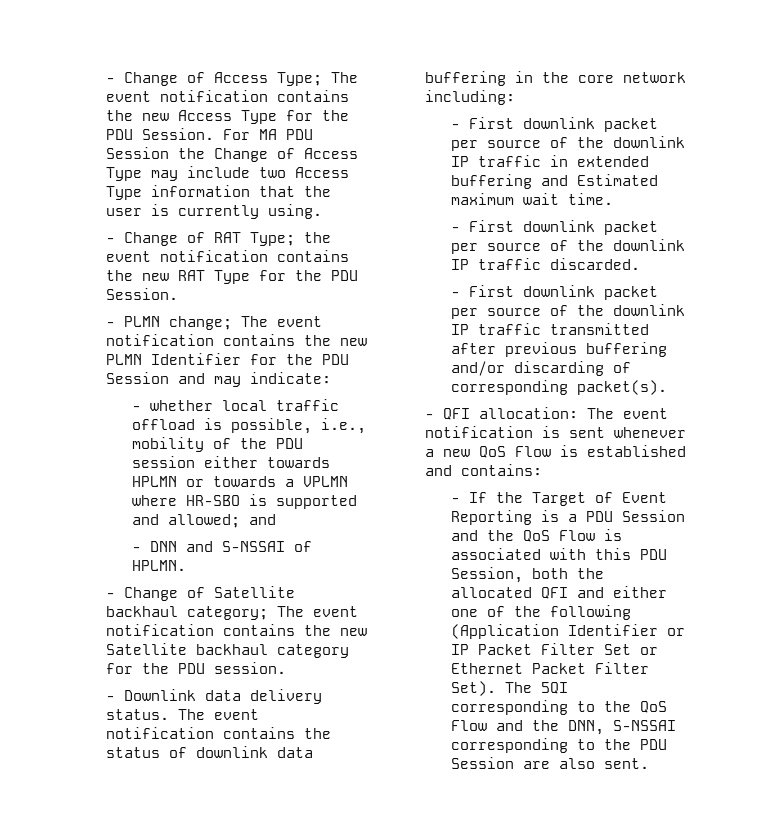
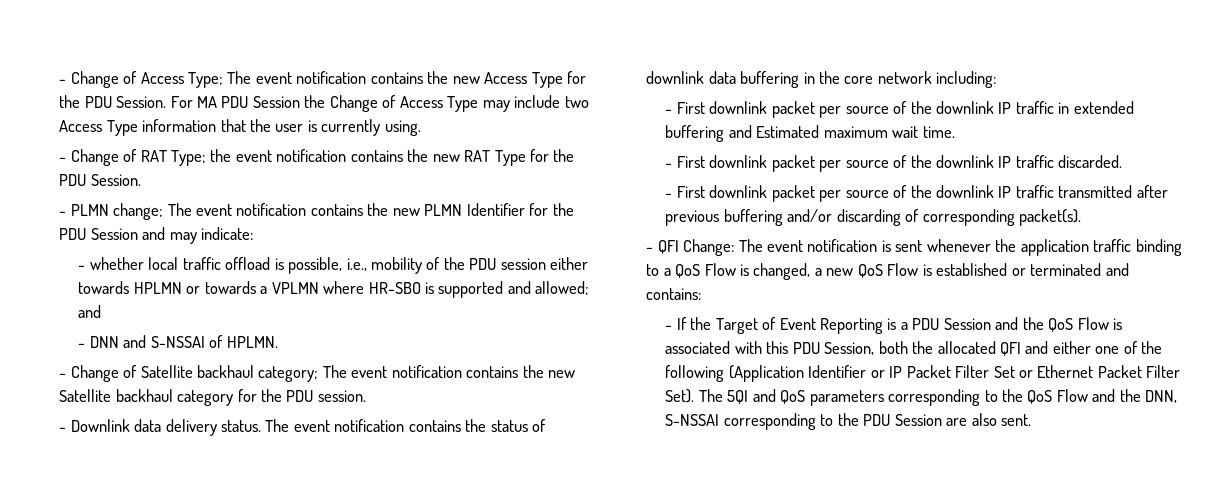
- - QFI allocation: The event notification is sent whenever a new QoS Flow is established and contains:
+ - QFI Change: The event notification is sent whenever the application traffic binding to a QoS Flow is changed, a new QoS Flow is established or terminated and contains:
- The 5QI corresponding to the QoS Flow and the DNN, S-NSSAI corresponding to the PDU Session are also sent.
+ The 5QI and QoS parameters corresponding to the QoS Flow and the DNN, S-NSSAI corresponding to the PDU Session are also sent.

